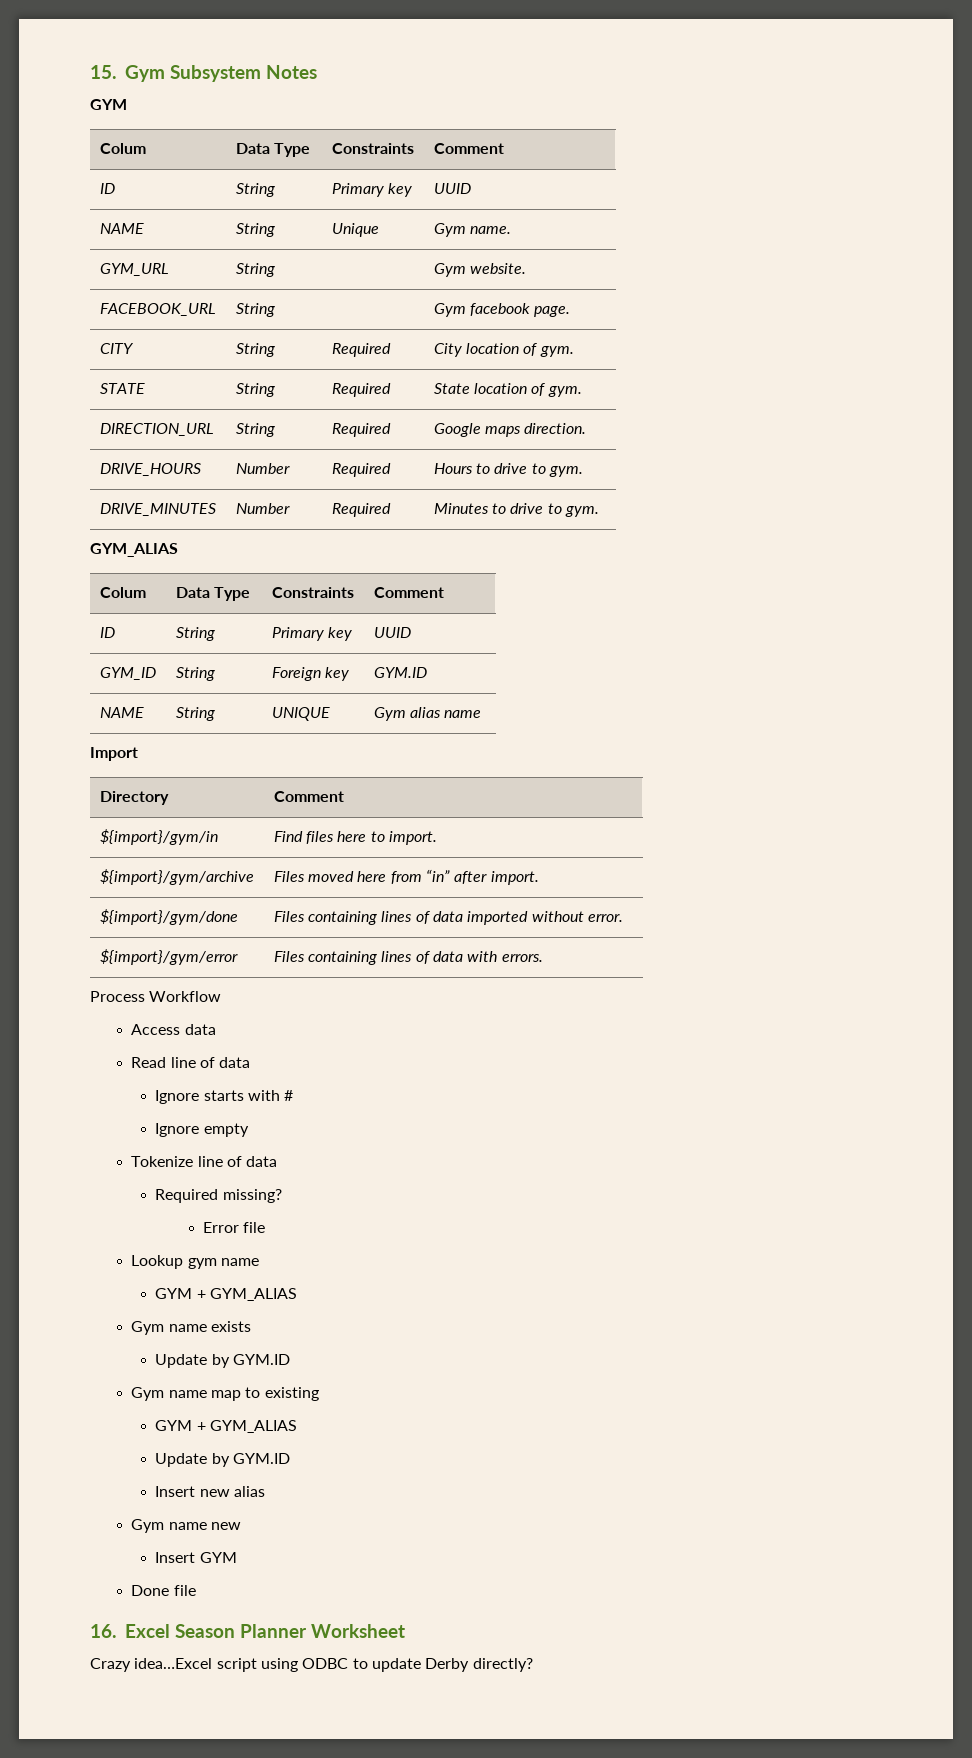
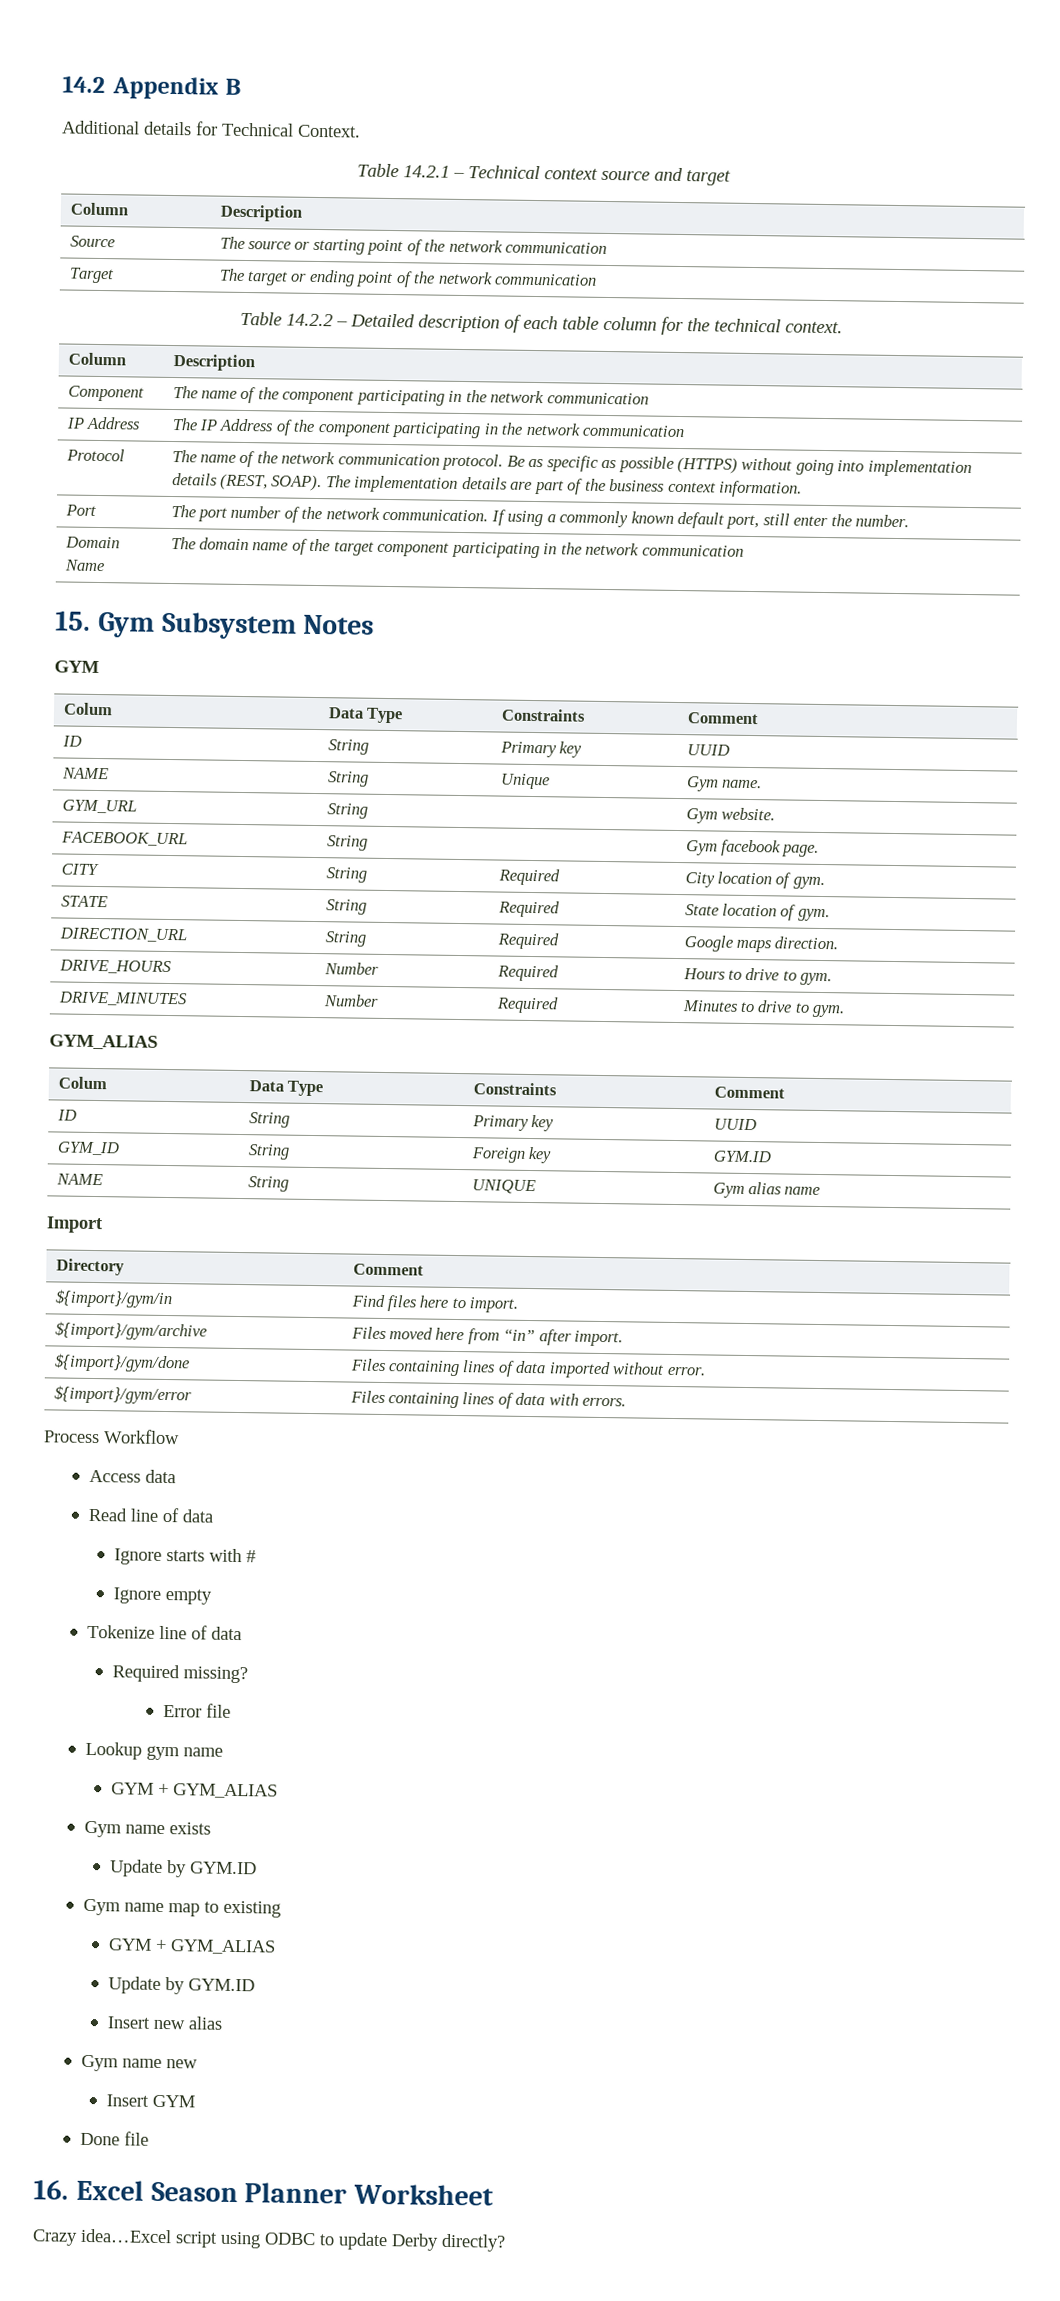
+ 14.2 Appendix B
+ Additional details for Technical Context.
+ Table 14.2.1 – Technical context source and target
+ Column | Description
+ Source | The source or starting point of the network communication
+ Target | The target or ending point of the network communication
+ Table 14.2.2 – Detailed description of each table column for the technical context.
+ Column | Description
+ Component | The name of the component participating in the network communication
+ IP Address | The IP Address of the component participating in the network communication
+ Protocol | The name of the network communication protocol. Be as specific as possible (HTTPS) without going into implementation details (REST, SOAP). The implementation details are part of the business context information.
+ Port | The port number of the network communication. If using a commonly known default port, still enter the number.
+ Domain Name | The domain name of the target component participating in the network communication

